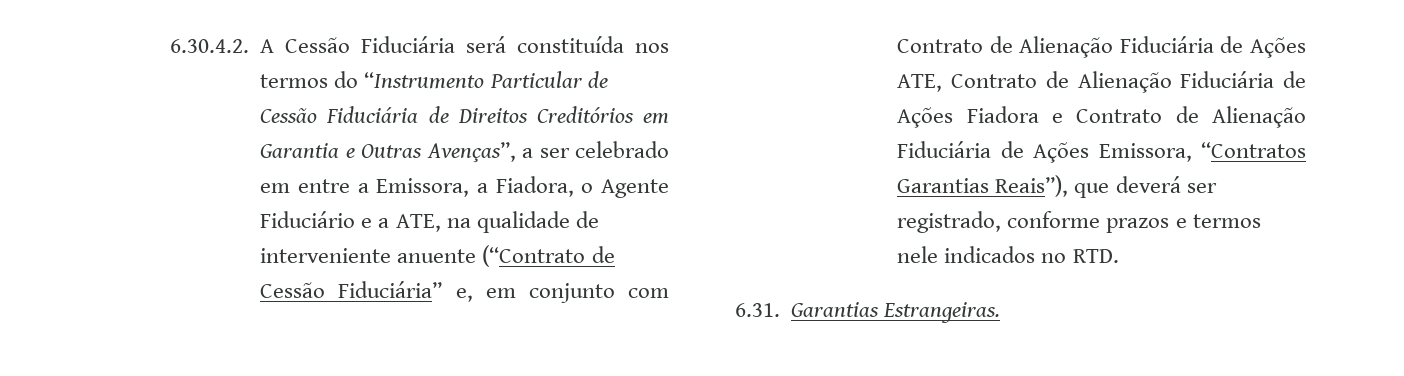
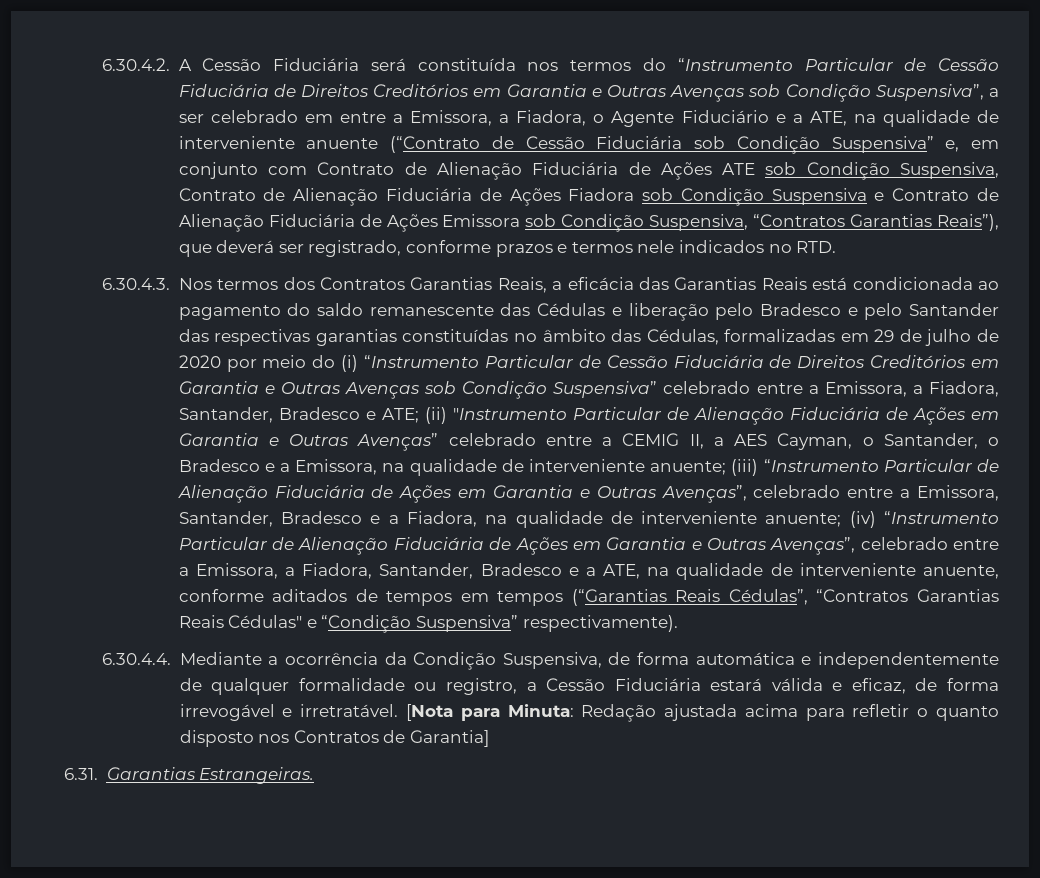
- 6.30.4.2. A Cessão Fiduciária será constituída nos termos do “Instrumento Particular de Cessão Fiduciária de Direitos Creditórios em Garantia e Outras Avenças”, a ser celebrado em entre a Emissora, a Fiadora, o Agente Fiduciário e a ATE, na qualidade de interveniente anuente (“Contrato de Cessão Fiduciária” e, em conjunto com Contrato de Alienação Fiduciária de Ações ATE, Contrato de Alienação Fiduciária de Ações Fiadora e Contrato de Alienação Fiduciária de Ações Emissora, “Contratos Garantias Reais”), que deverá ser registrado, conforme prazos e termos nele indicados no RTD.
+ 6.30.4.2. A Cessão Fiduciária será constituída nos termos do “Instrumento Particular de Cessão Fiduciária de Direitos Creditórios em Garantia e Outras Avenças sob Condição Suspensiva”, a ser celebrado em entre a Emissora, a Fiadora, o Agente Fiduciário e a ATE, na qualidade de interveniente anuente (“Contrato de Cessão Fiduciária sob Condição Suspensiva” e, em conjunto com Contrato de Alienação Fiduciária de Ações ATE sob Condição Suspensiva, Contrato de Alienação Fiduciária de Ações Fiadora sob Condição Suspensiva e Contrato de Alienação Fiduciária de Ações Emissora sob Condição Suspensiva, “Contratos Garantias Reais”), que deverá ser registrado, conforme prazos e termos nele indicados no RTD.
+ 6.30.4.3. Nos termos dos Contratos Garantias Reais, a eficácia das Garantias Reais está condicionada ao pagamento do saldo remanescente das Cédulas e liberação pelo Bradesco e pelo Santander das respectivas garantias constituídas no âmbito das Cédulas, formalizadas em 29 de julho de 2020 por meio do (i) “Instrumento Particular de Cessão Fiduciária de Direitos Creditórios em Garantia e Outras Avenças sob Condição Suspensiva” celebrado entre a Emissora, a Fiadora, Santander, Bradesco e ATE; (ii) "Instrumento Particular de Alienação Fiduciária de Ações em Garantia e Outras Avenças” celebrado entre a CEMIG II, a AES Cayman, o Santander, o Bradesco e a Emissora, na qualidade de interveniente anuente; (iii) “Instrumento Particular de Alienação Fiduciária de Ações em Garantia e Outras Avenças”, celebrado entre a Emissora, Santander, Bradesco e a Fiadora, na qualidade de interveniente anuente; (iv) “Instrumento Particular de Alienação Fiduciária de Ações em Garantia e Outras Avenças”, celebrado entre a Emissora, a Fiadora, Santander, Bradesco e a ATE, na qualidade de interveniente anuente, conforme aditados de tempos em tempos (“Garantias Reais Cédulas”, “Contratos Garantias Reais Cédulas" e “Condição Suspensiva” respectivamente).
+ 6.30.4.4. Mediante a ocorrência da Condição Suspensiva, de forma automática e independentemente de qualquer formalidade ou registro, a Cessão Fiduciária estará válida e eficaz, de forma irrevogável e irretratável. [Nota para Minuta: Redação ajustada acima para refletir o quanto disposto nos Contratos de Garantia]

